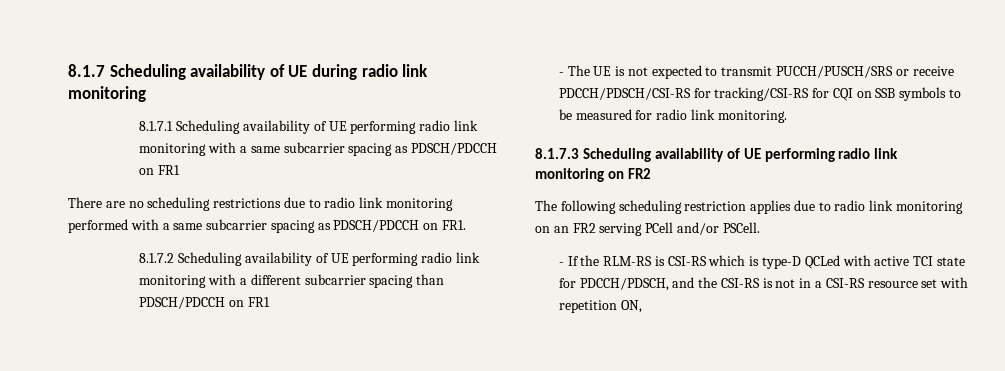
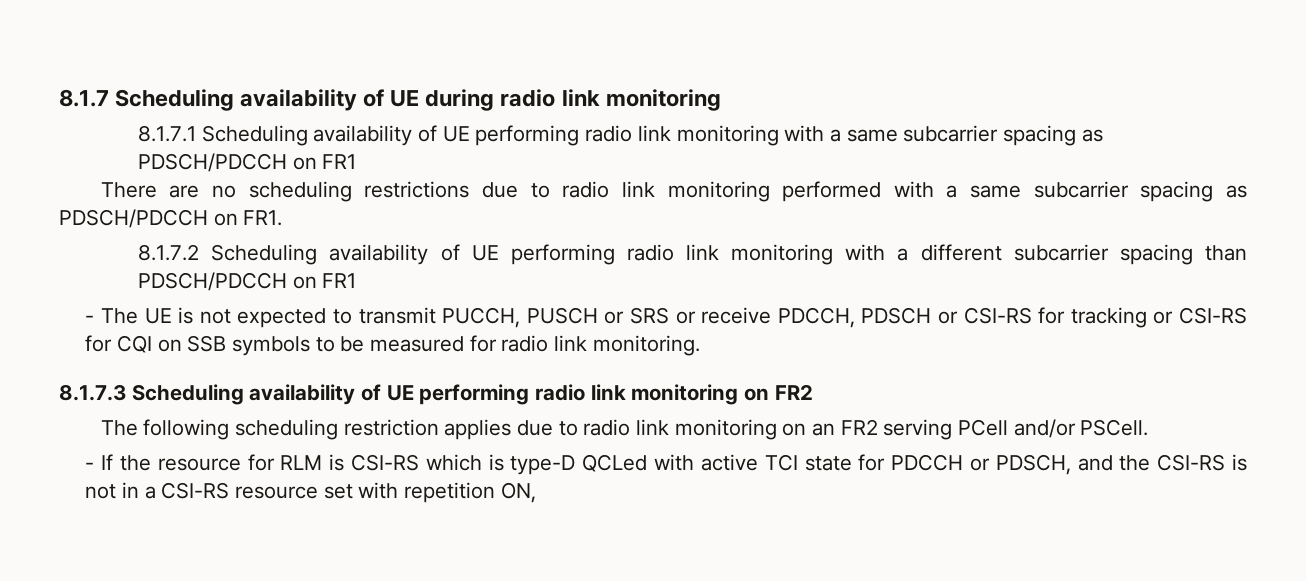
- - The UE is not expected to transmit PUCCH/PUSCH/SRS or receive PDCCH/PDSCH/CSI-RS for tracking/CSI-RS for CQI on SSB symbols to be measured for radio link monitoring.
+ - The UE is not expected to transmit PUCCH, PUSCH or SRS or receive PDCCH, PDSCH or CSI-RS for tracking or CSI-RS for CQI on SSB symbols to be measured for radio link monitoring.
- - If the RLM-RS is CSI-RS which is type-D QCLed with active TCI state for PDCCH/PDSCH, and the CSI-RS is not in a CSI-RS resource set with repetition ON,
+ - If the resource for RLM is CSI-RS which is type-D QCLed with active TCI state for PDCCH or PDSCH, and the CSI-RS is not in a CSI-RS resource set with repetition ON,

